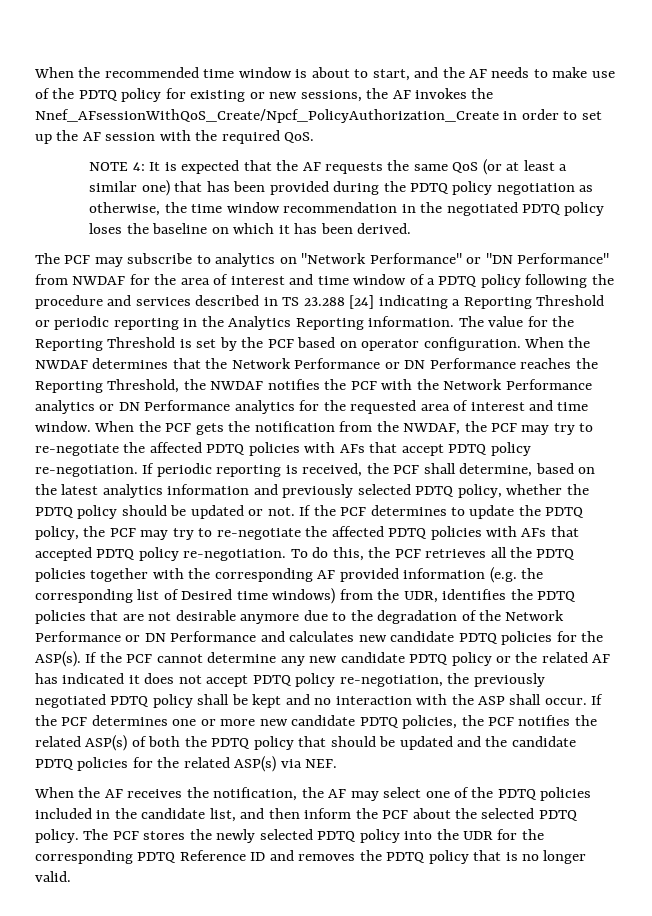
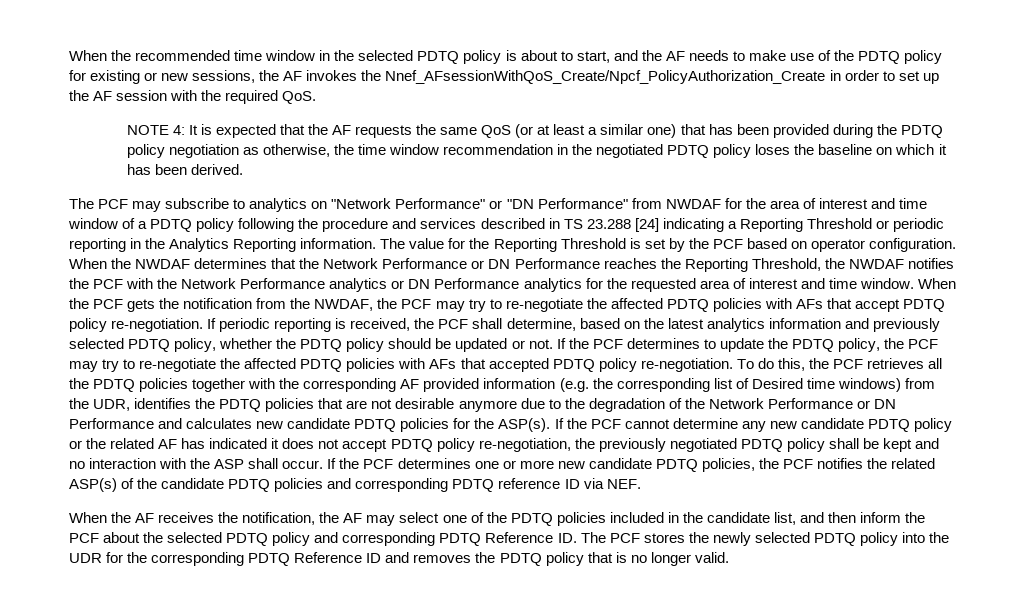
- When the recommended time window is about to start, and the AF needs to make use of the PDTQ policy for existing or new sessions, the AF invokes the Nnef_AFsessionWithQoS_Create/Npcf_PolicyAuthorization_Create in order to set up the AF session with the required QoS.
+ When the recommended time window in the selected PDTQ policy is about to start, and the AF needs to make use of the PDTQ policy for existing or new sessions, the AF invokes the Nnef_AFsessionWithQoS_Create/Npcf_PolicyAuthorization_Create in order to set up the AF session with the required QoS.
- If the PCF determines one or more new candidate PDTQ policies, the PCF notifies the related ASP(s) of both the PDTQ policy that should be updated and the candidate PDTQ policies for the related ASP(s) via NEF.
+ If the PCF determines one or more new candidate PDTQ policies, the PCF notifies the related ASP(s) of the candidate PDTQ policies and corresponding PDTQ reference ID via NEF.
- When the AF receives the notification, the AF may select one of the PDTQ policies included in the candidate list, and then inform the PCF about the selected PDTQ policy. The PCF stores the newly selected PDTQ policy into the UDR for the corresponding PDTQ Reference ID and removes the PDTQ policy that is no longer valid.
+ When the AF receives the notification, the AF may select one of the PDTQ policies included in the candidate list, and then inform the PCF about the selected PDTQ policy and corresponding PDTQ Reference ID. The PCF stores the newly selected PDTQ policy into the UDR for the corresponding PDTQ Reference ID and removes the PDTQ policy that is no longer valid.

